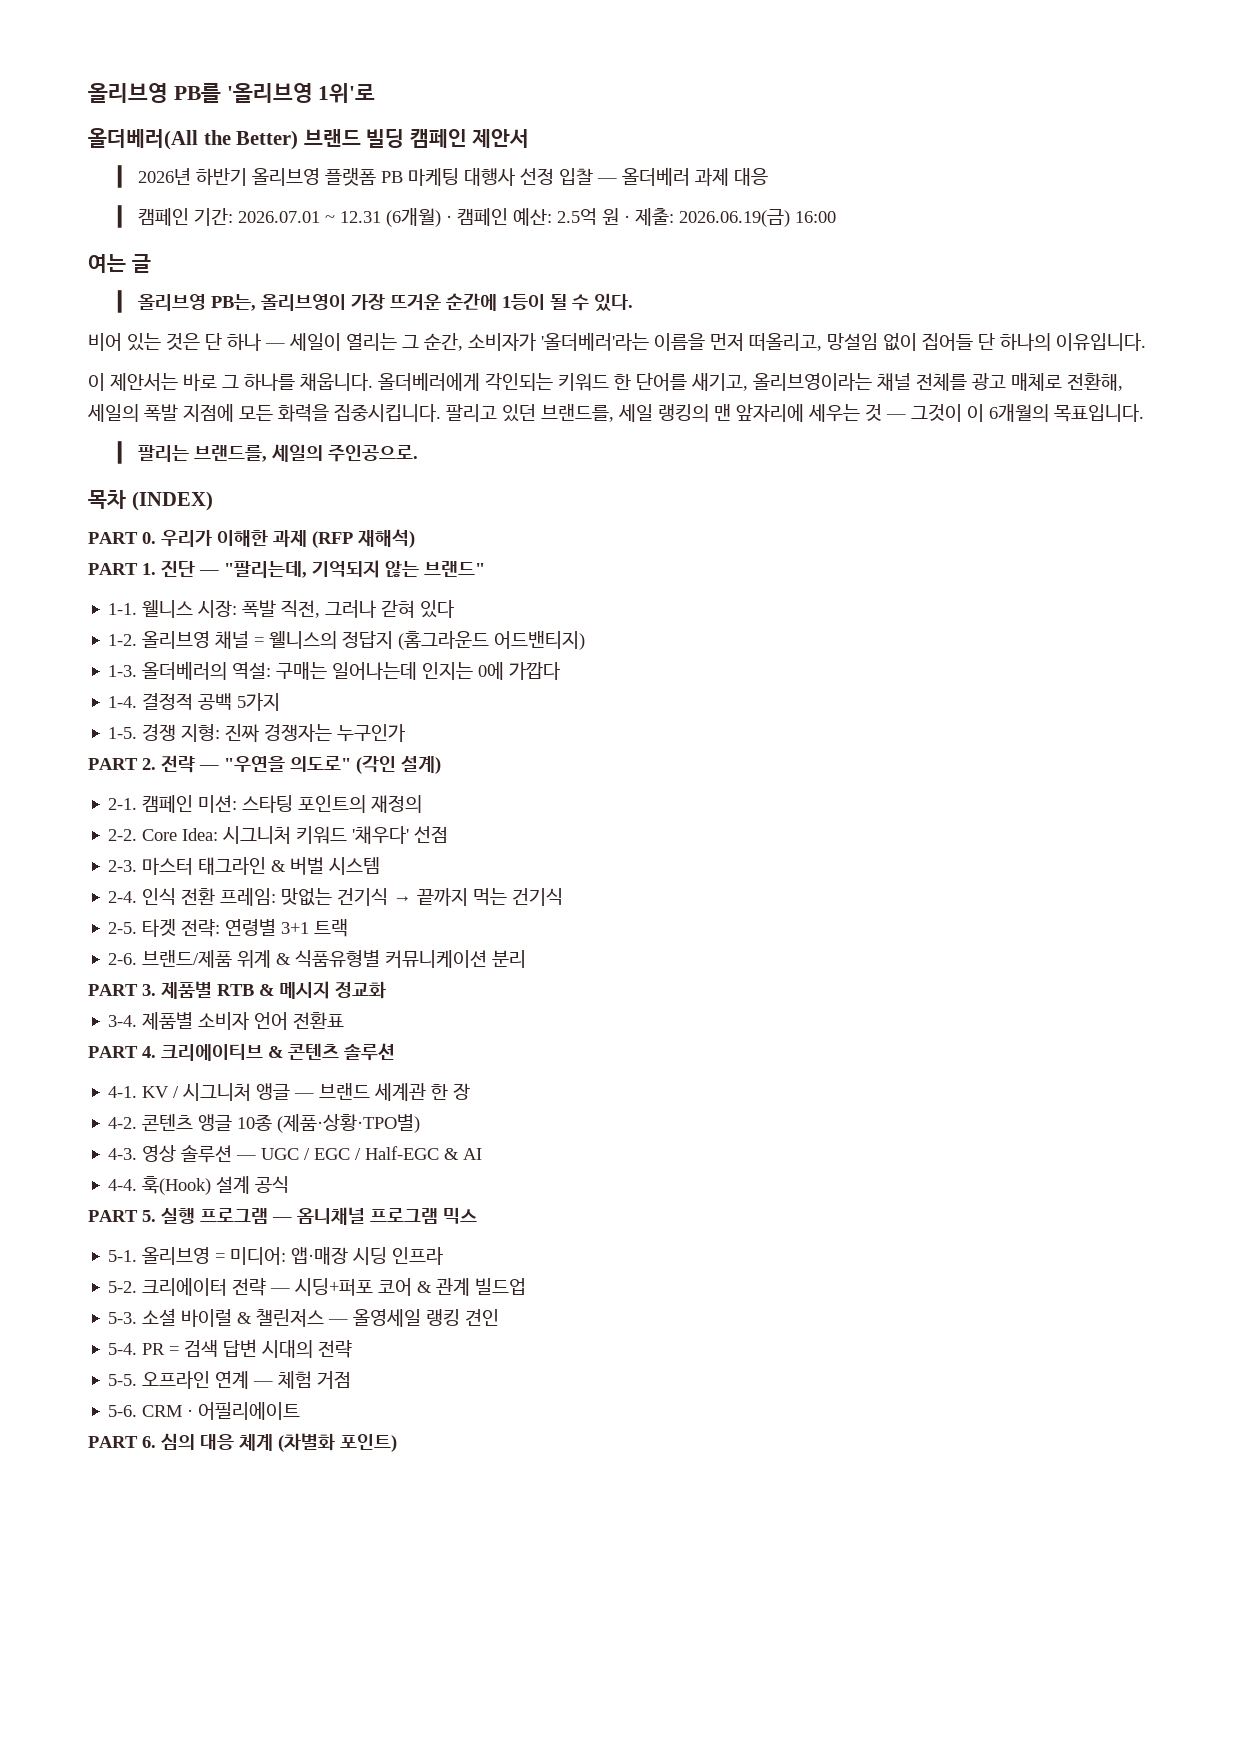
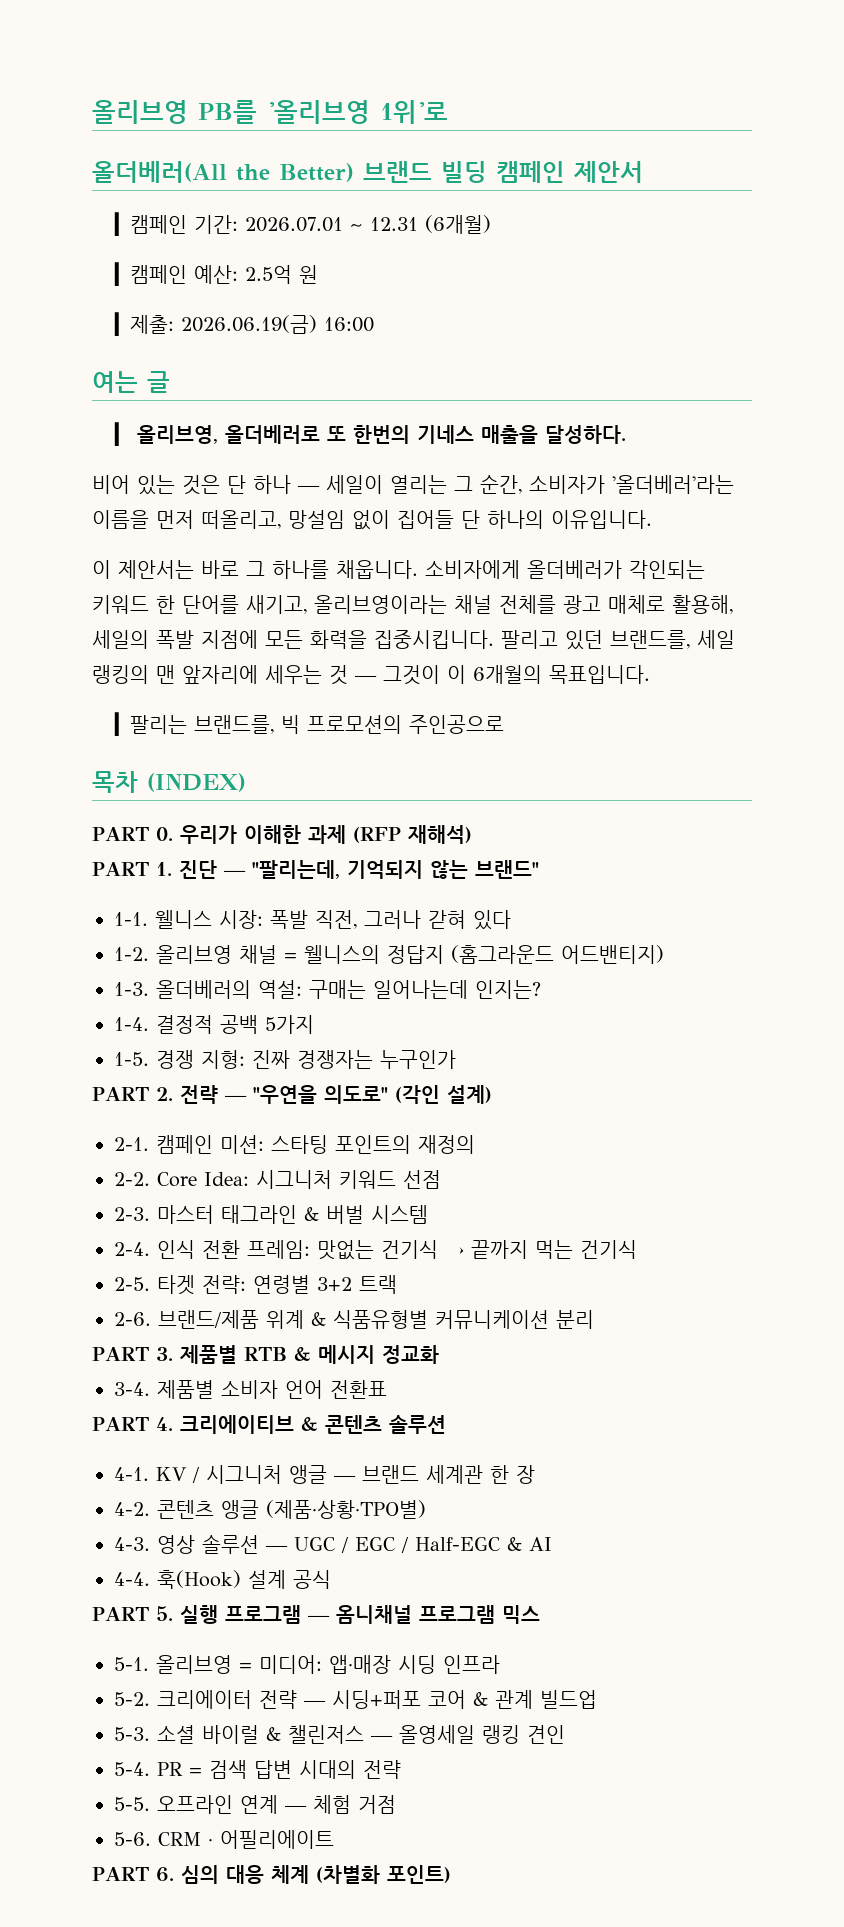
- ▎ 2026년 하반기 올리브영 플랫폼 PB 마케팅 대행사 선정 입찰 — 올더베러 과제 대응
- ▎ 캠페인 기간: 2026.07.01 ~ 12.31 (6개월) · 캠페인 예산: 2.5억 원 · 제출: 2026.06.19(금) 16:00
+ ▎캠페인 기간: 2026.07.01 ~ 12.31 (6개월)
+ ▎캠페인 예산: 2.5억 원
+ ▎제출: 2026.06.19(금) 16:00
- ▎ 올리브영 PB는, 올리브영이 가장 뜨거운 순간에 1등이 될 수 있다.
+ ▎ 올리브영, 올더베러로 또 한번의 기네스 매출을 달성하다.
- 올더베러에게 각인되는 키워드 한 단어를 새기고, 올리브영이라는 채널 전체를 광고 매체로 전환해, 세일의 폭발 지점에 모든 화력을 집중시킵니다.
+ 소비자에게 올더베러가 각인되는 키워드 한 단어를 새기고, 올리브영이라는 채널 전체를 광고 매체로 활용해, 세일의 폭발 지점에 모든 화력을 집중시킵니다.
- ▎ 팔리는 브랜드를, 세일의 주인공으로.
+ ▎팔리는 브랜드를, 빅 프로모션의 주인공으로
- 올더베러의 역설: 구매는 일어나는데 인지는 0에 가깝다
+ 올더베러의 역설: 구매는 일어나는데 인지는?
- Core Idea: 시그니처 키워드 '채우다' 선점
+ Core Idea: 시그니처 키워드 선점
- 타겟 전략: 연령별 3+1 트랙
+ 타겟 전략: 연령별 3+2 트랙
- 콘텐츠 앵글 10종 (제품·상황·TPO별)
+ 콘텐츠 앵글 (제품·상황·TPO별)

